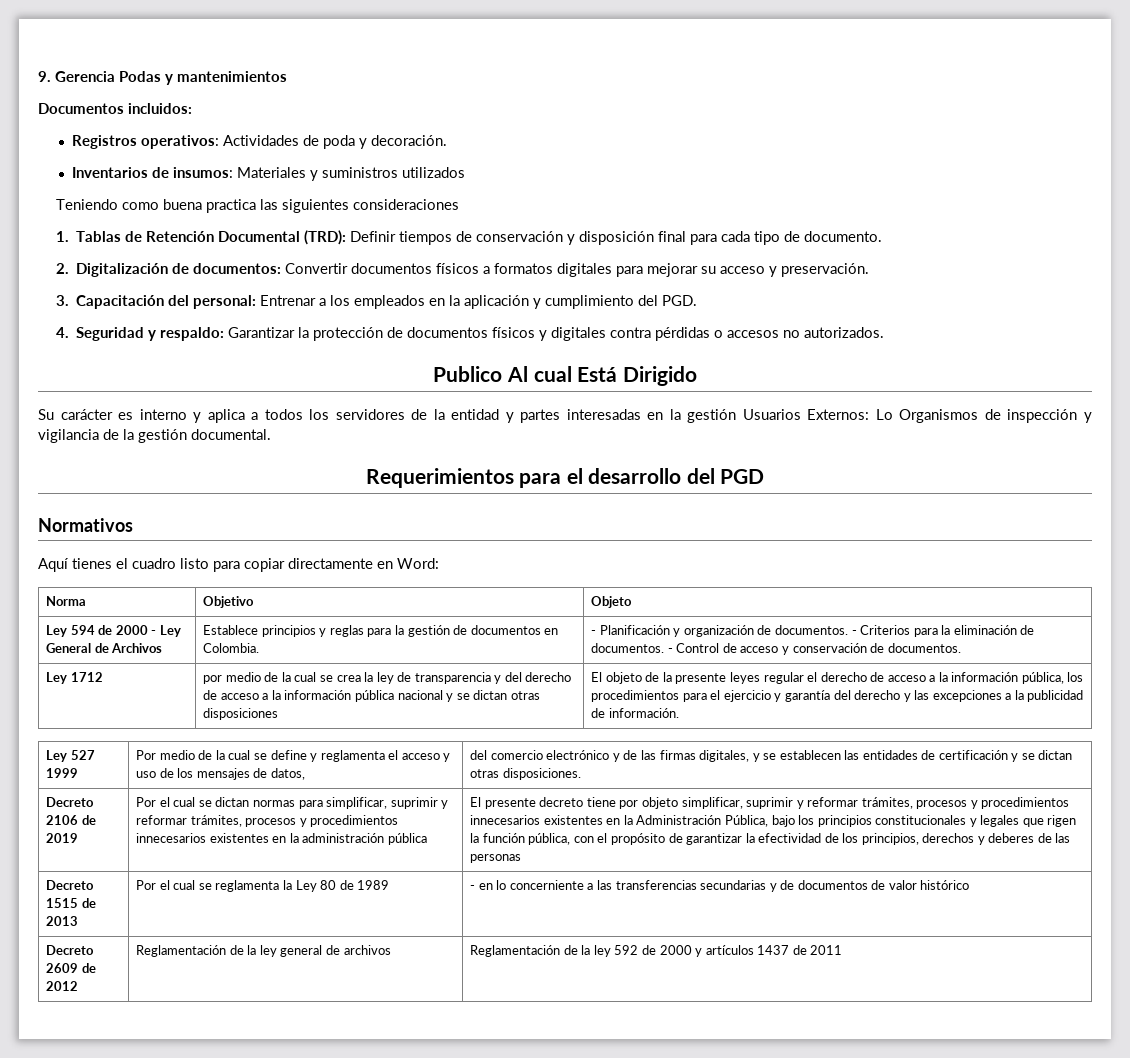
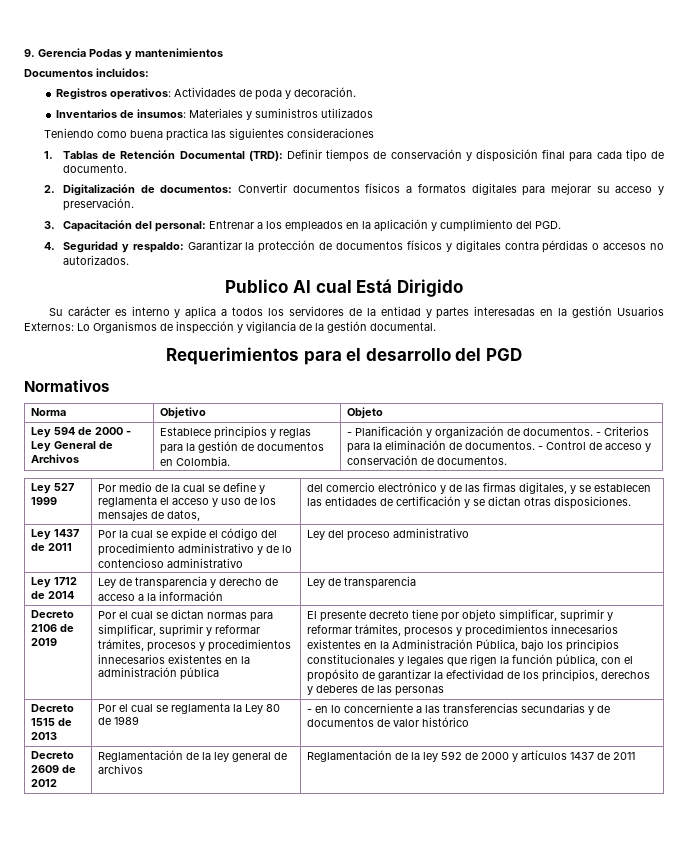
- Aquí tienes el cuadro listo para copiar directamente en Word:
- Ley 1712 | por medio de la cual se crea la ley de transparencia y del derecho de acceso a la información pública nacional y se dictan otras disposiciones | El objeto de la presente leyes regular el derecho de acceso a la información pública, los procedimientos para el ejercicio y garantía del derecho y las excepciones a la publicidad de información.
+ Ley 1437 de 2011 | Por la cual se expide el código del procedimiento administrativo y de lo contencioso administrativo | Ley del proceso administrativo
+ Ley 1712 de 2014 | Ley de transparencia y derecho de acceso a la información | Ley de transparencia

